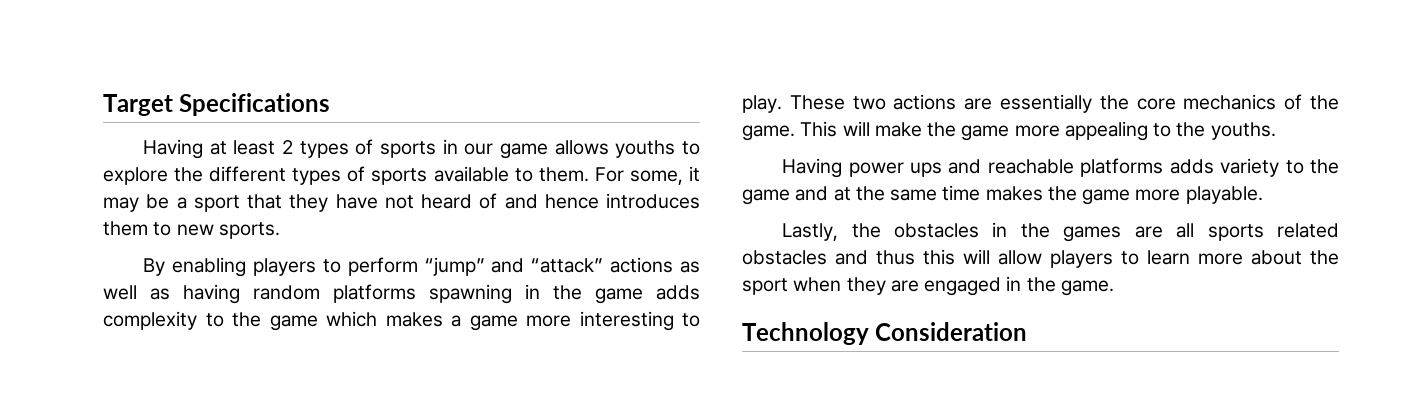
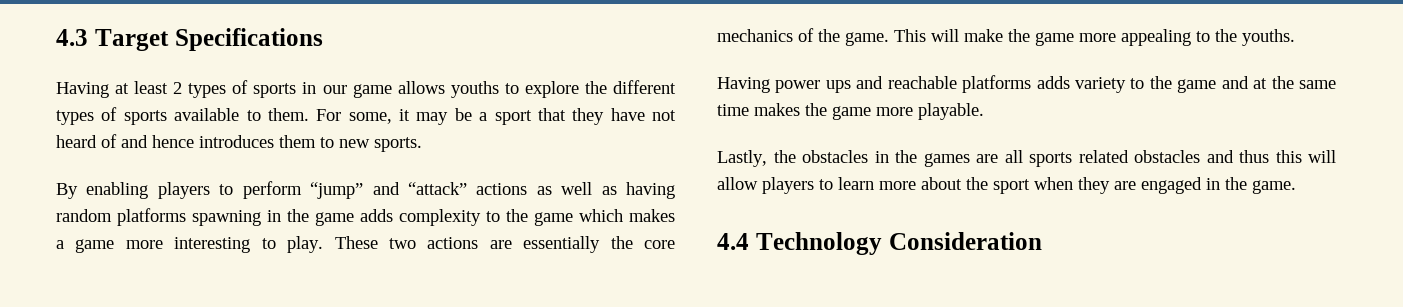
- Target Specifications
+ 4.3 Target Specifications
- Technology Consideration
+ 4.4 Technology Consideration

